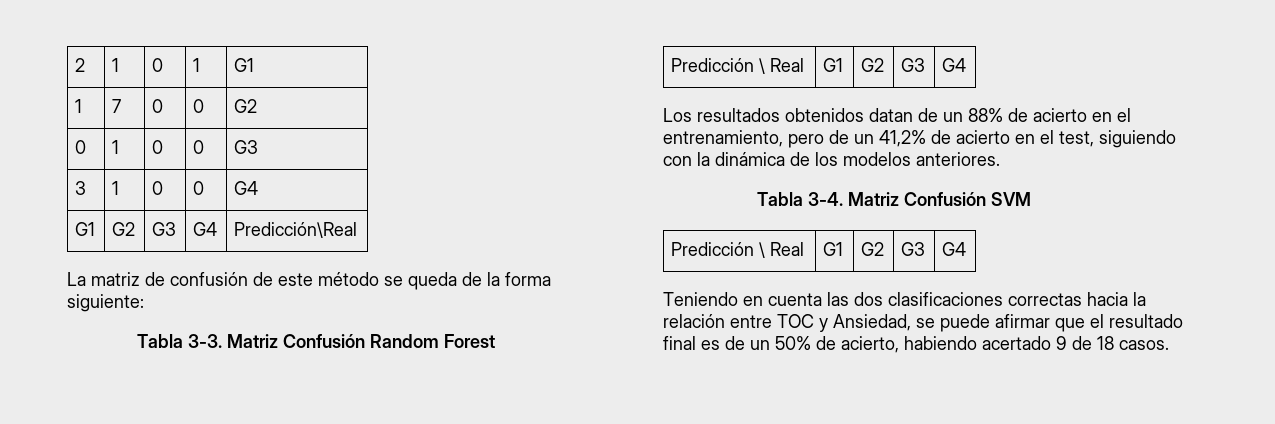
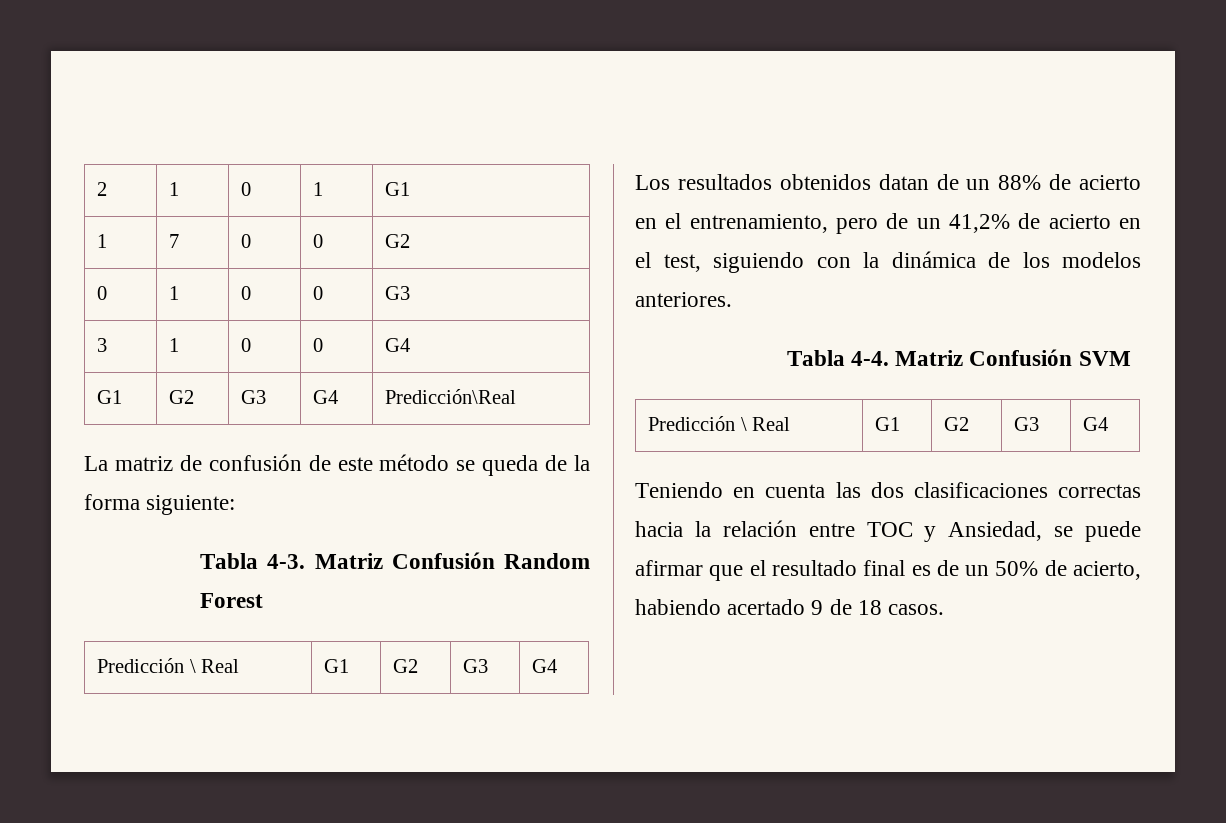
- Tabla 3-3.
+ Tabla 4-3.
- Tabla 3-4.
+ Tabla 4-4.

